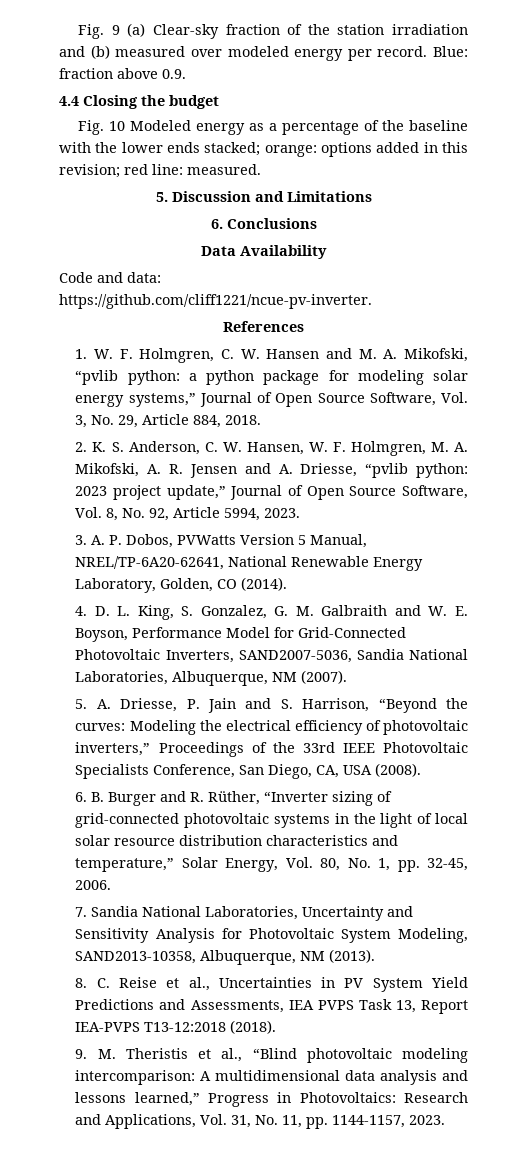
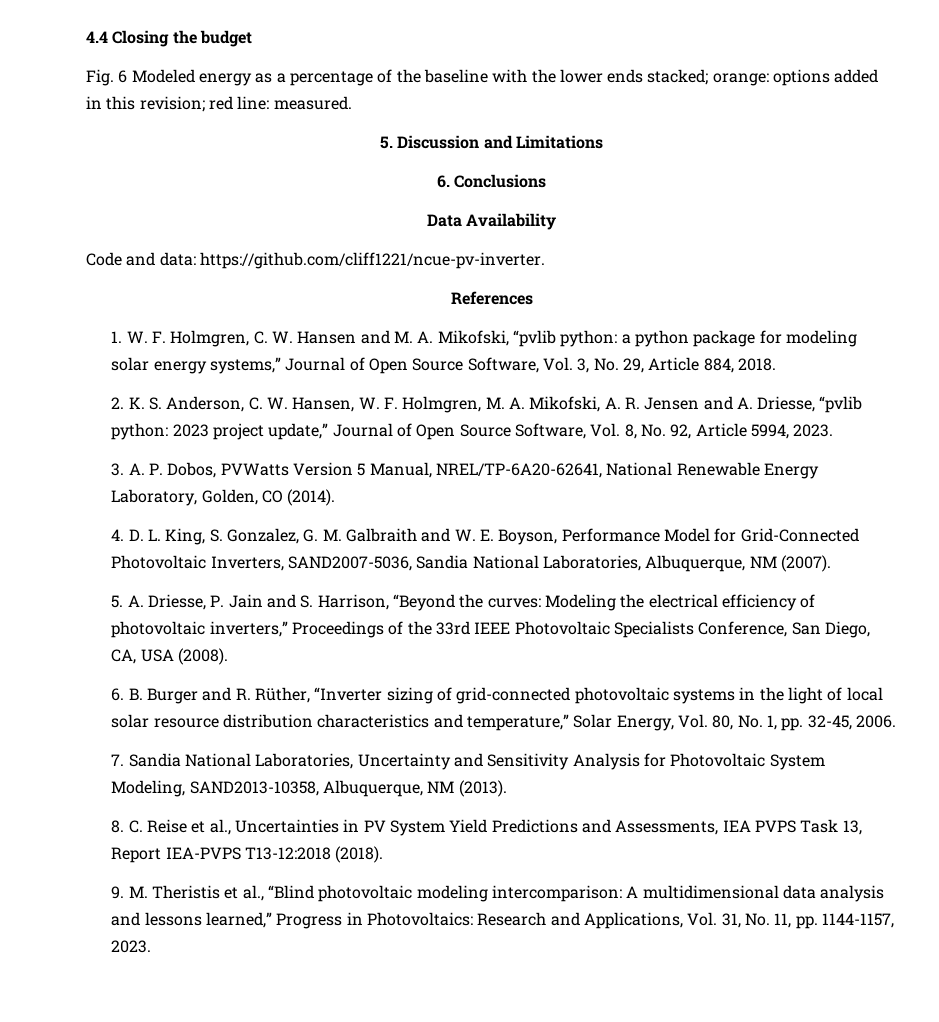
- Fig. 9 (a) Clear-sky fraction of the station irradiation and (b) measured over modeled energy per record. Blue: fraction above 0.9.
- Fig. 10 Modeled energy as a percentage of the baseline with the lower ends stacked; orange: options added in this revision; red line: measured.
+ Fig. 6 Modeled energy as a percentage of the baseline with the lower ends stacked; orange: options added in this revision; red line: measured.

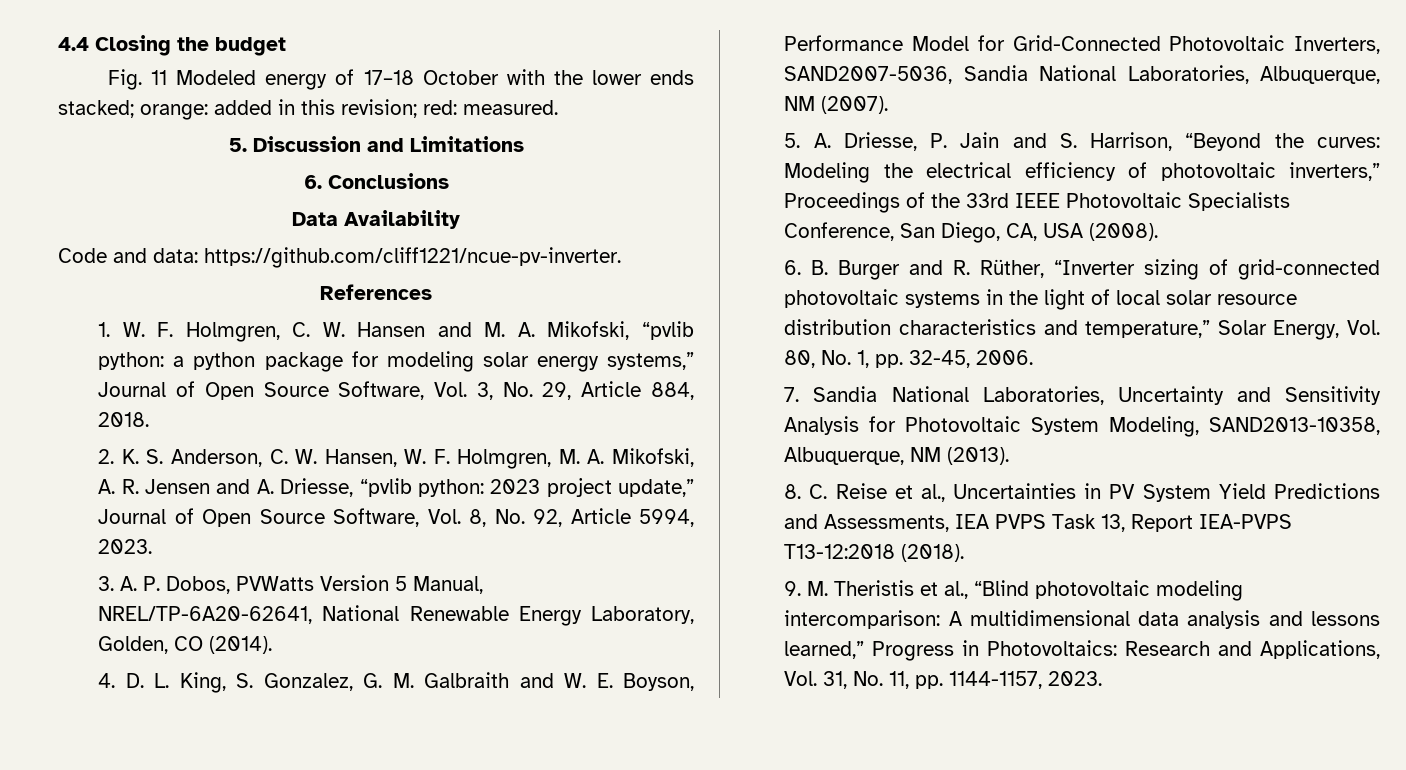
- Fig. 6 Modeled energy as a percentage of the baseline with the lower ends stacked; orange: options added in this revision; red line: measured.
+ Fig. 11 Modeled energy of 17–18 October with the lower ends stacked; orange: added in this revision; red: measured.

